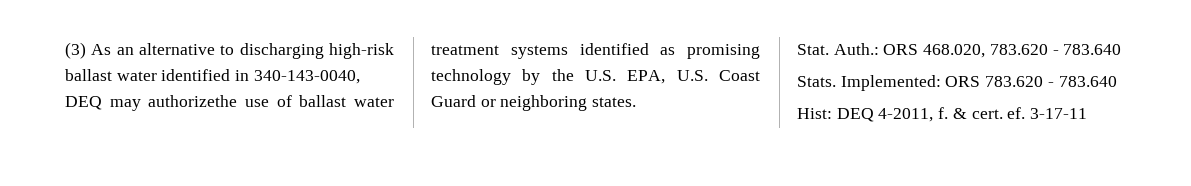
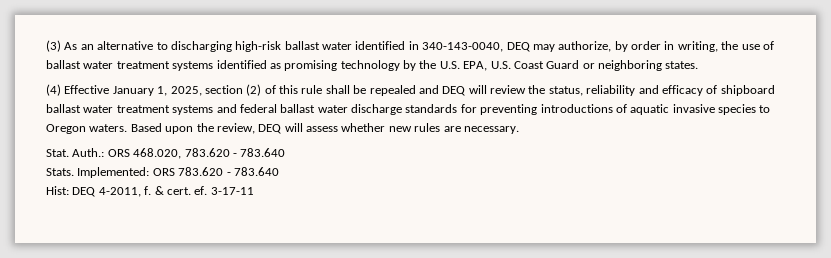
- (3) As an alternative to discharging high-risk ballast water identified in 340-143-0040, DEQ may authorizethe use of ballast water treatment systems identified as promising technology by the U.S. EPA, U.S. Coast Guard or neighboring states.
+ (3) As an alternative to discharging high-risk ballast water identified in 340-143-0040, DEQ may authorize, by order in writing, the use of ballast water treatment systems identified as promising technology by the U.S. EPA, U.S. Coast Guard or neighboring states.
+ (4) Effective January 1, 2025, section (2) of this rule shall be repealed and DEQ will review the status, reliability and efficacy of shipboard ballast water treatment systems and federal ballast water discharge standards for preventing introductions of aquatic invasive species to Oregon waters. Based upon the review, DEQ will assess whether new rules are necessary.

